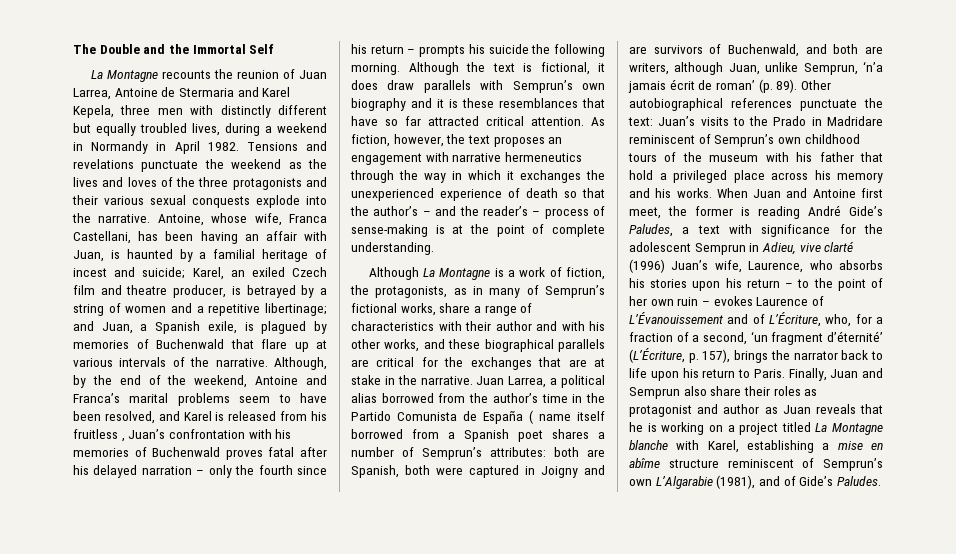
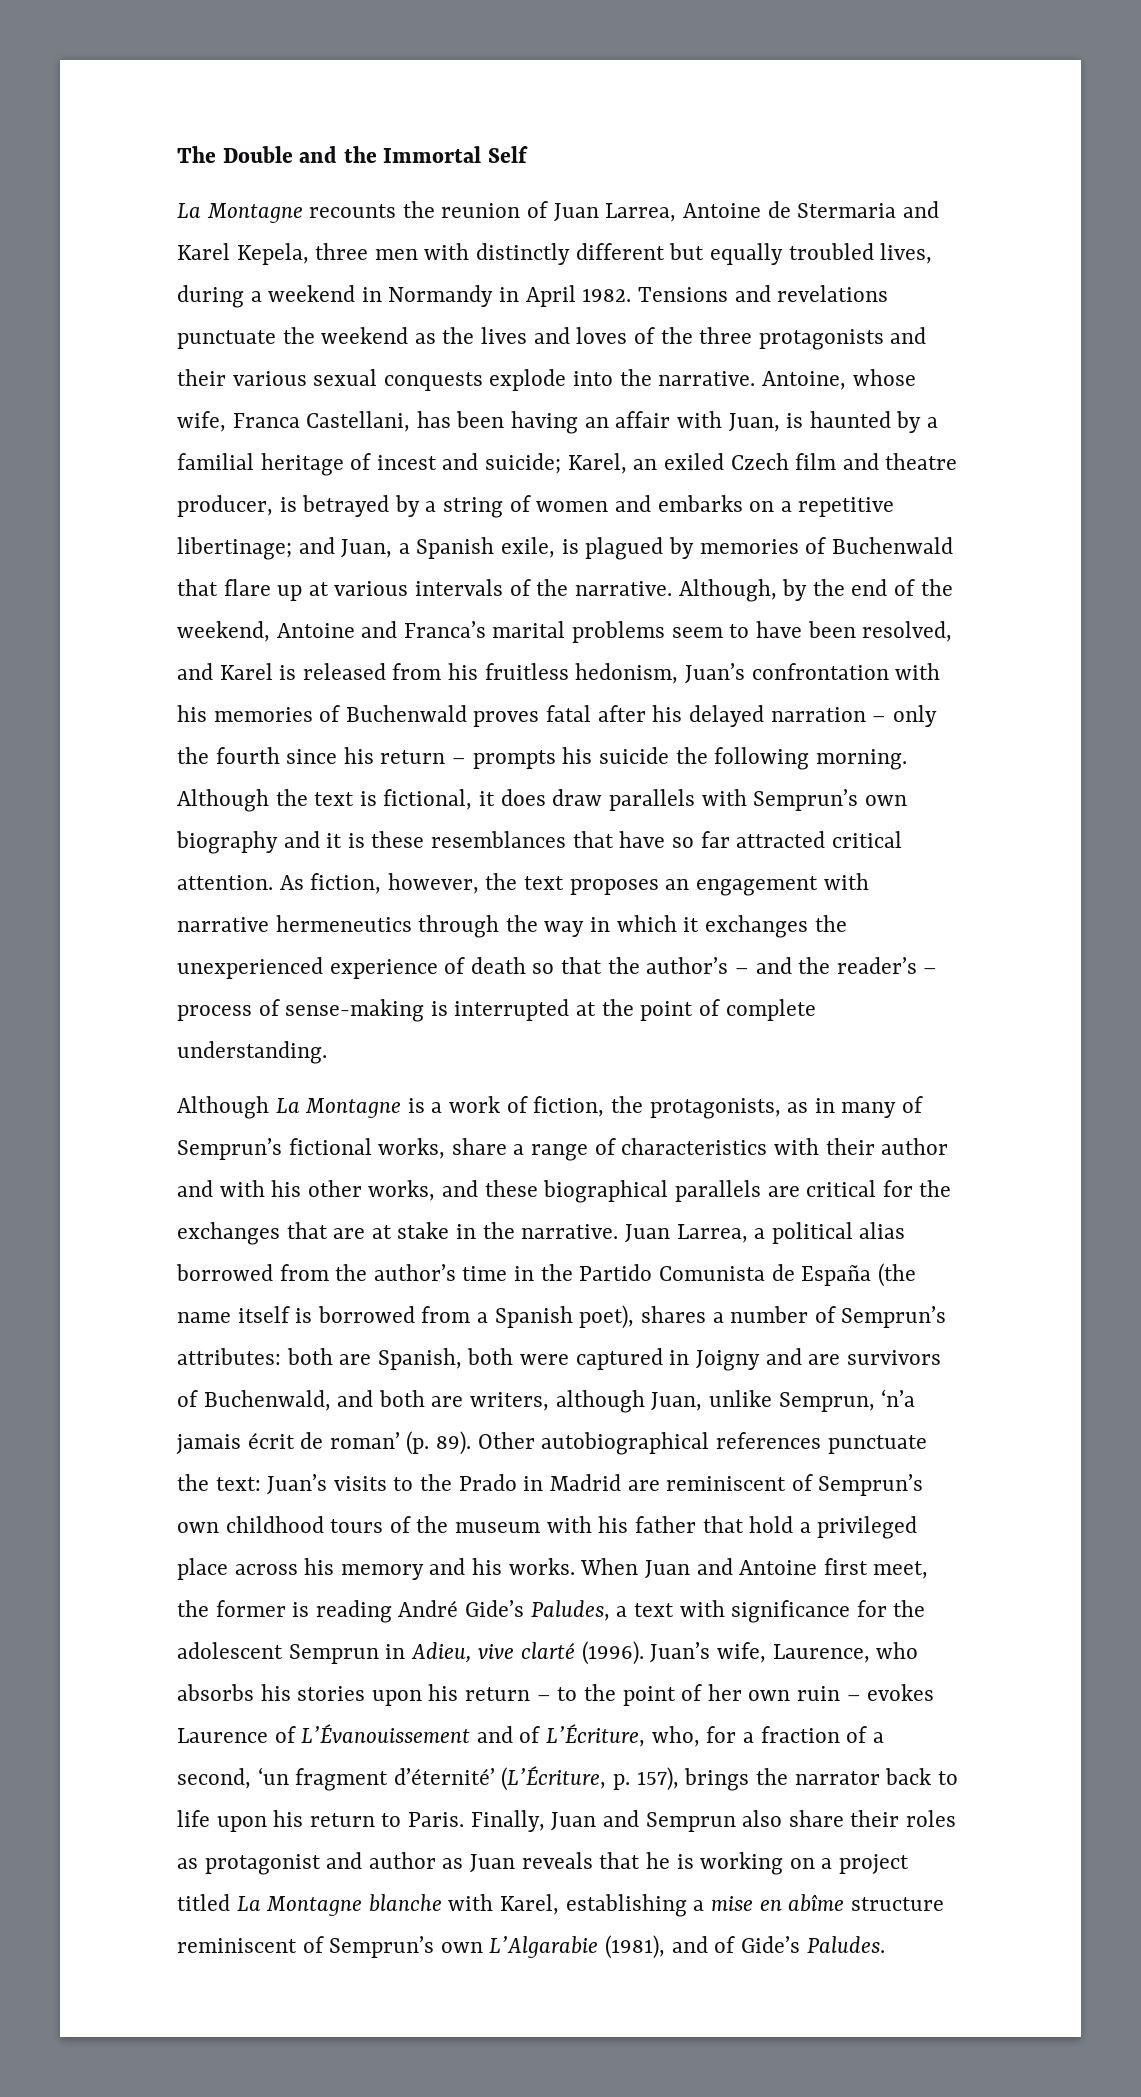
- Karel, an exiled Czech film and theatre producer, is betrayed by a string of women and a repetitive libertinage;
+ Karel, an exiled Czech film and theatre producer, is betrayed by a string of women and embarks on a repetitive libertinage;
- Although, by the end of the weekend, Antoine and Franca’s marital problems seem to have been resolved, and Karel is released from his fruitless , Juan’s confrontation with his memories of Buchenwald proves fatal after his delayed narration – only the fourth since his return – prompts his suicide the following morning.
+ Although, by the end of the weekend, Antoine and Franca’s marital problems seem to have been resolved, and Karel is released from his fruitless hedonism, Juan’s confrontation with his memories of Buchenwald proves fatal after his delayed narration – only the fourth since his return – prompts his suicide the following morning.
- As fiction, however, the text proposes an engagement with narrative hermeneutics through the way in which it exchanges the unexperienced experience of death so that the author’s – and the reader’s – process of sense-making is at the point of complete understanding.
+ As fiction, however, the text proposes an engagement with narrative hermeneutics through the way in which it exchanges the unexperienced experience of death so that the author’s – and the reader’s – process of sense-making is interrupted at the point of complete understanding.
- Juan Larrea, a political alias borrowed from the author’s time in the Partido Comunista de España ( name itself borrowed from a Spanish poet shares a number of Semprun’s attributes: both are Spanish, both were captured in Joigny and are survivors of Buchenwald, and both are writers, although Juan, unlike Semprun, ‘n’a jamais écrit de roman’ (p. 89).
+ Juan Larrea, a political alias borrowed from the author’s time in the Partido Comunista de España (the name itself is borrowed from a Spanish poet), shares a number of Semprun’s attributes: both are Spanish, both were captured in Joigny and are survivors of Buchenwald, and both are writers, although Juan, unlike Semprun, ‘n’a jamais écrit de roman’ (p. 89).
- Other autobiographical references punctuate the text: Juan’s visits to the Prado in Madridare reminiscent of Semprun’s own childhood tours of the museum with his father that hold a privileged place across his memory and his works.
+ Other autobiographical references punctuate the text: Juan’s visits to the Prado in Madrid are reminiscent of Semprun’s own childhood tours of the museum with his father that hold a privileged place across his memory and his works.
- When Juan and Antoine first meet, the former is reading André Gide’s Paludes, a text with significance for the adolescent Semprun in Adieu, vive clarté (1996) Juan’s wife, Laurence, who absorbs his stories upon his return – to the point of her own ruin – evokes Laurence of L’Évanouissement and of L’Écriture, who, for a fraction of a second, ‘un fragment d’éternité’ (L’Écriture, p. 157), brings the narrator back to life upon his return to Paris.
+ When Juan and Antoine first meet, the former is reading André Gide’s Paludes, a text with significance for the adolescent Semprun in Adieu, vive clarté (1996). Juan’s wife, Laurence, who absorbs his stories upon his return – to the point of her own ruin – evokes Laurence of L’Évanouissement and of L’Écriture, who, for a fraction of a second, ‘un fragment d’éternité’ (L’Écriture, p. 157), brings the narrator back to life upon his return to Paris.

